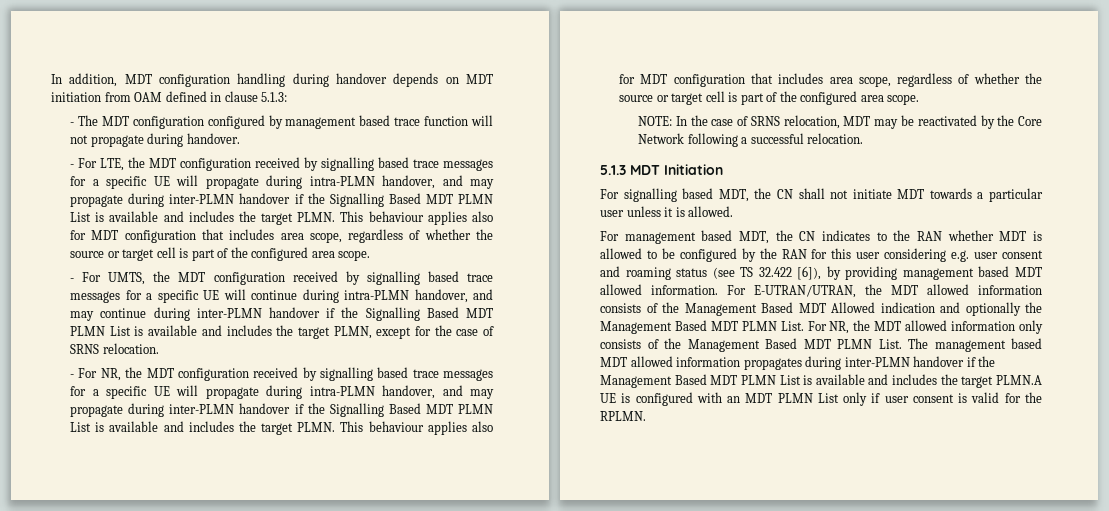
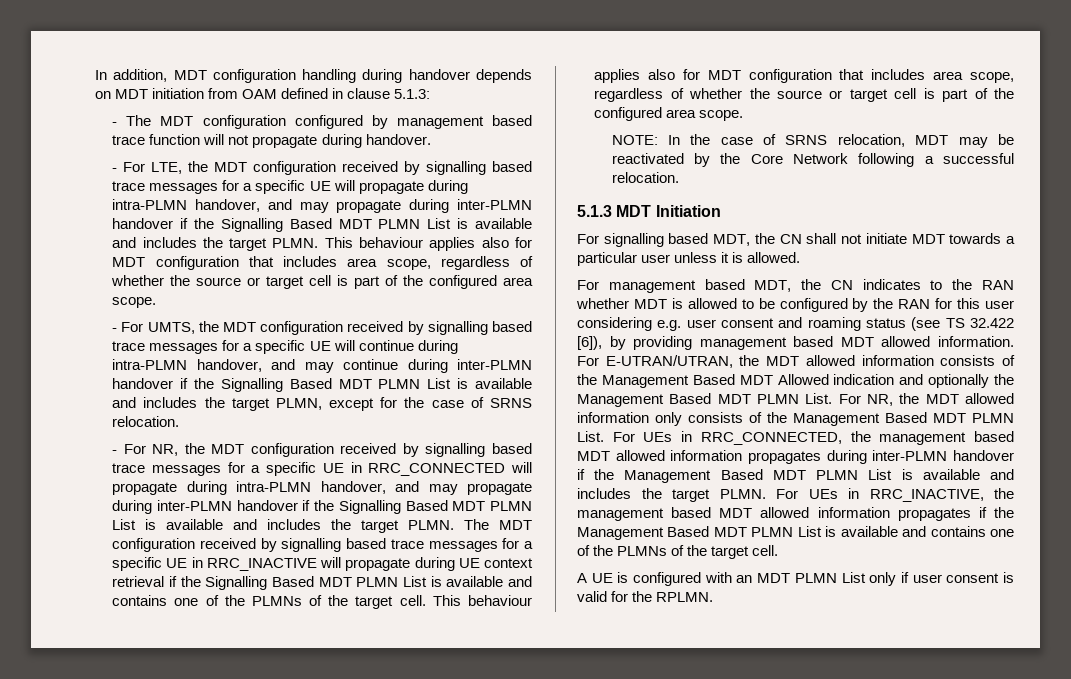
- - For NR, the MDT configuration received by signalling based trace messages for a specific UE will propagate during intra-PLMN handover, and may propagate during inter-PLMN handover if the Signalling Based MDT PLMN List is available and includes the target PLMN.
+ - For NR, the MDT configuration received by signalling based trace messages for a specific UE in RRC_CONNECTED will propagate during intra-PLMN handover, and may propagate during inter-PLMN handover if the Signalling Based MDT PLMN List is available and includes the target PLMN.
+ The MDT configuration received by signalling based trace messages for a specific UE in RRC_INACTIVE will propagate during UE context retrieval if the Signalling Based MDT PLMN List is available and contains one of the PLMNs of the target cell.
- The management based MDT allowed information propagates during inter-PLMN handover if the Management Based MDT PLMN List is available and includes the target PLMN.A UE is configured with an MDT PLMN List only if user consent is valid for the RPLMN.
+ For UEs in RRC_CONNECTED, the management based MDT allowed information propagates during inter-PLMN handover if the Management Based MDT PLMN List is available and includes the target PLMN. For UEs in RRC_INACTIVE, the management based MDT allowed information propagates if the Management Based MDT PLMN List is available and contains one of the PLMNs of the target cell.
+ A UE is configured with an MDT PLMN List only if user consent is valid for the RPLMN.

